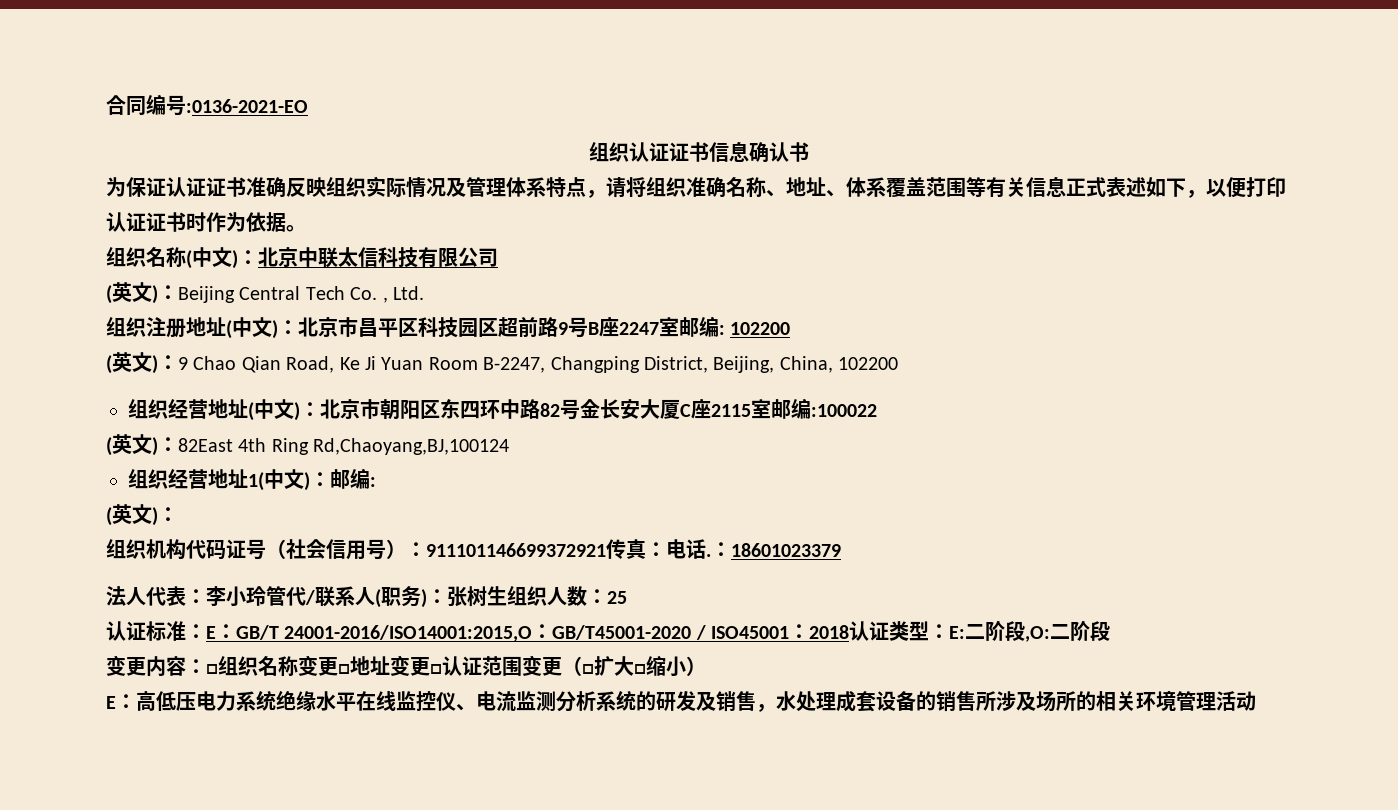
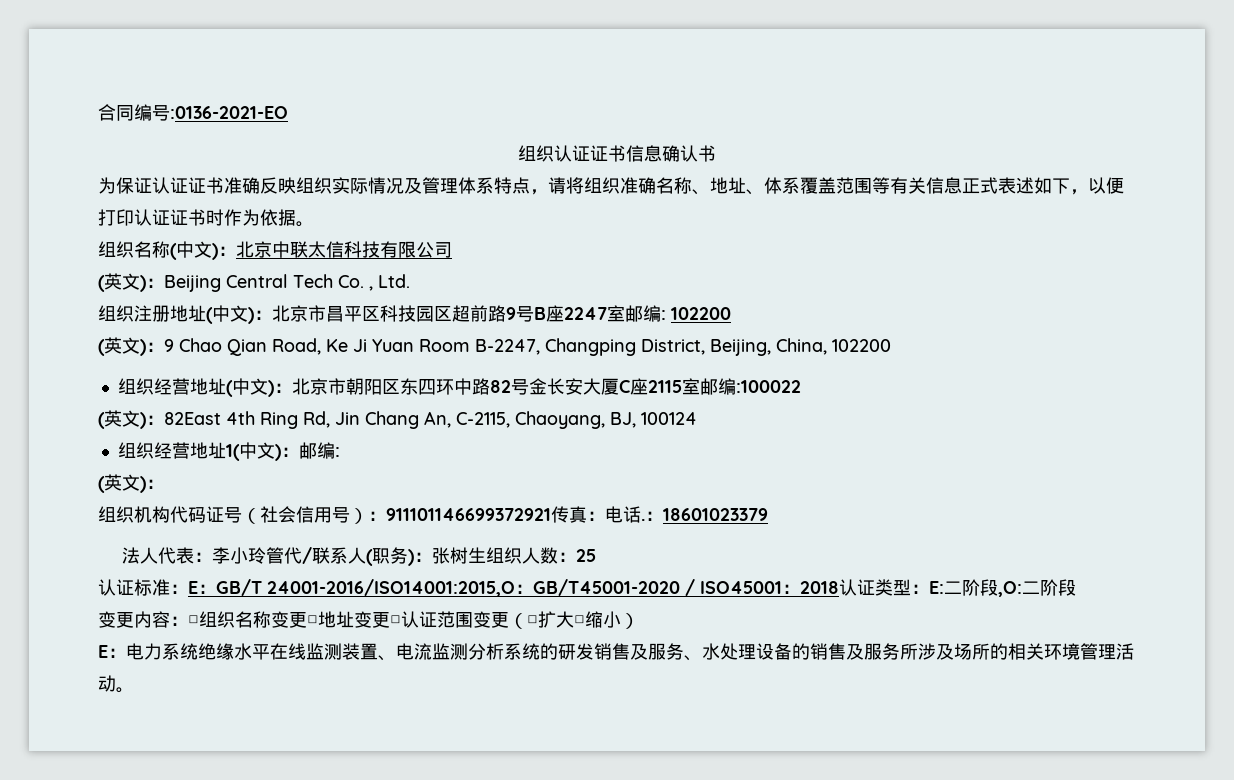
- (英文)：82East 4th Ring Rd,Chaoyang,BJ,100124
+ (英文)：82East 4th Ring Rd, Jin Chang An, C-2115, Chaoyang, BJ, 100124
- E：高低压电力系统绝缘水平在线监控仪、电流监测分析系统的研发及销售，水处理成套设备的销售所涉及场所的相关环境管理活动
+ E：电力系统绝缘水平在线监测装置、电流监测分析系统的研发销售及服务、水处理设备的销售及服务所涉及场所的相关环境管理活动。

